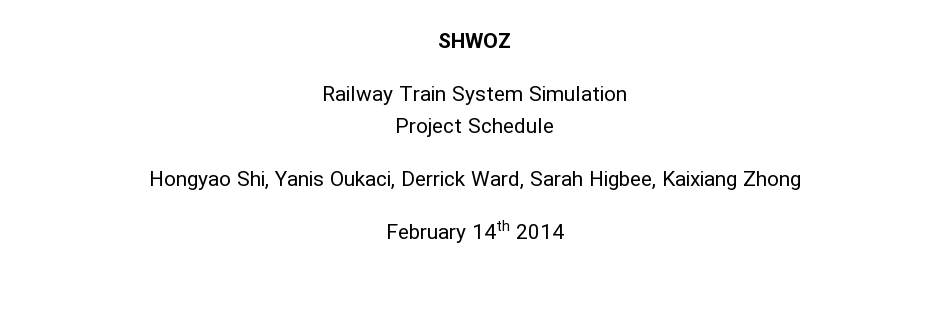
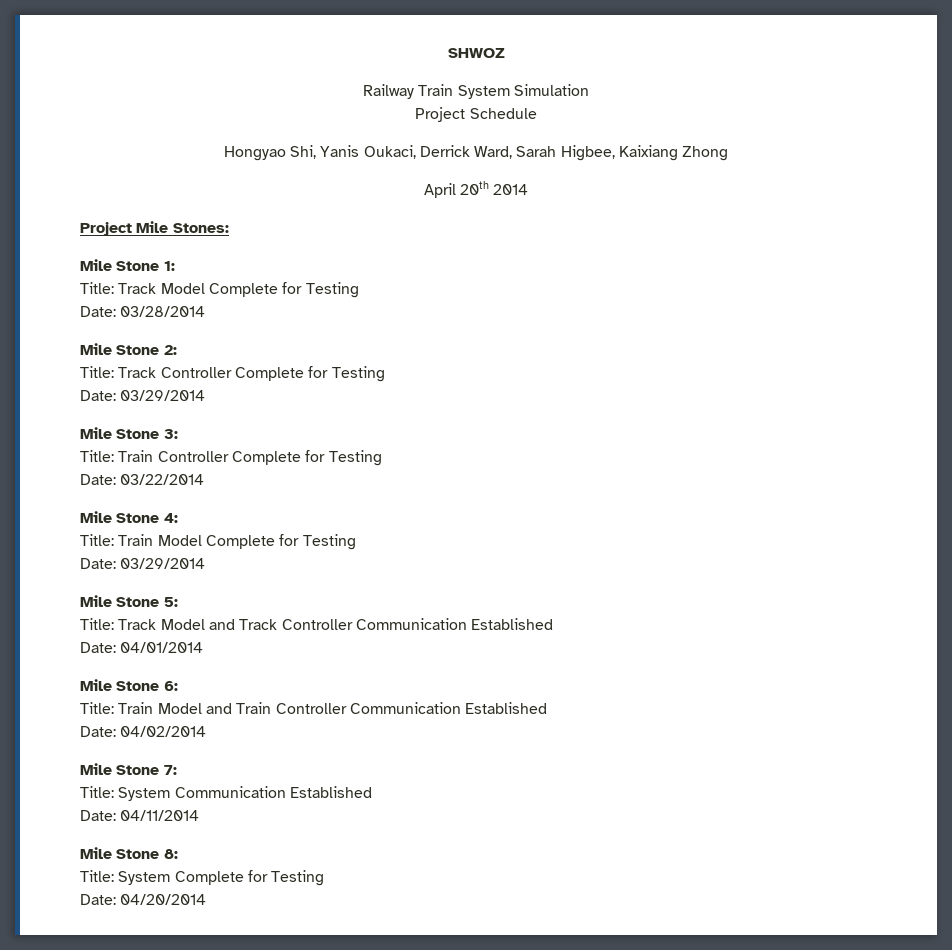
- February 14th 2014
+ April 20th 2014
+ Project Mile Stones:
+ Mile Stone 1:
+ Title: Track Model Complete for Testing
+ Date: 03/28/2014
+ Mile Stone 2:
+ Title: Track Controller Complete for Testing
+ Date: 03/29/2014
+ Mile Stone 3:
+ Title: Train Controller Complete for Testing
+ Date: 03/22/2014
+ Mile Stone 4:
+ Title: Train Model Complete for Testing
+ Date: 03/29/2014
+ Mile Stone 5:
+ Title: Track Model and Track Controller Communication Established
+ Date: 04/01/2014
+ Mile Stone 6:
+ Title: Train Model and Train Controller Communication Established
+ Date: 04/02/2014
+ Mile Stone 7:
+ Title: System Communication Established
+ Date: 04/11/2014
+ Mile Stone 8:
+ Title: System Complete for Testing
+ Date: 04/20/2014

